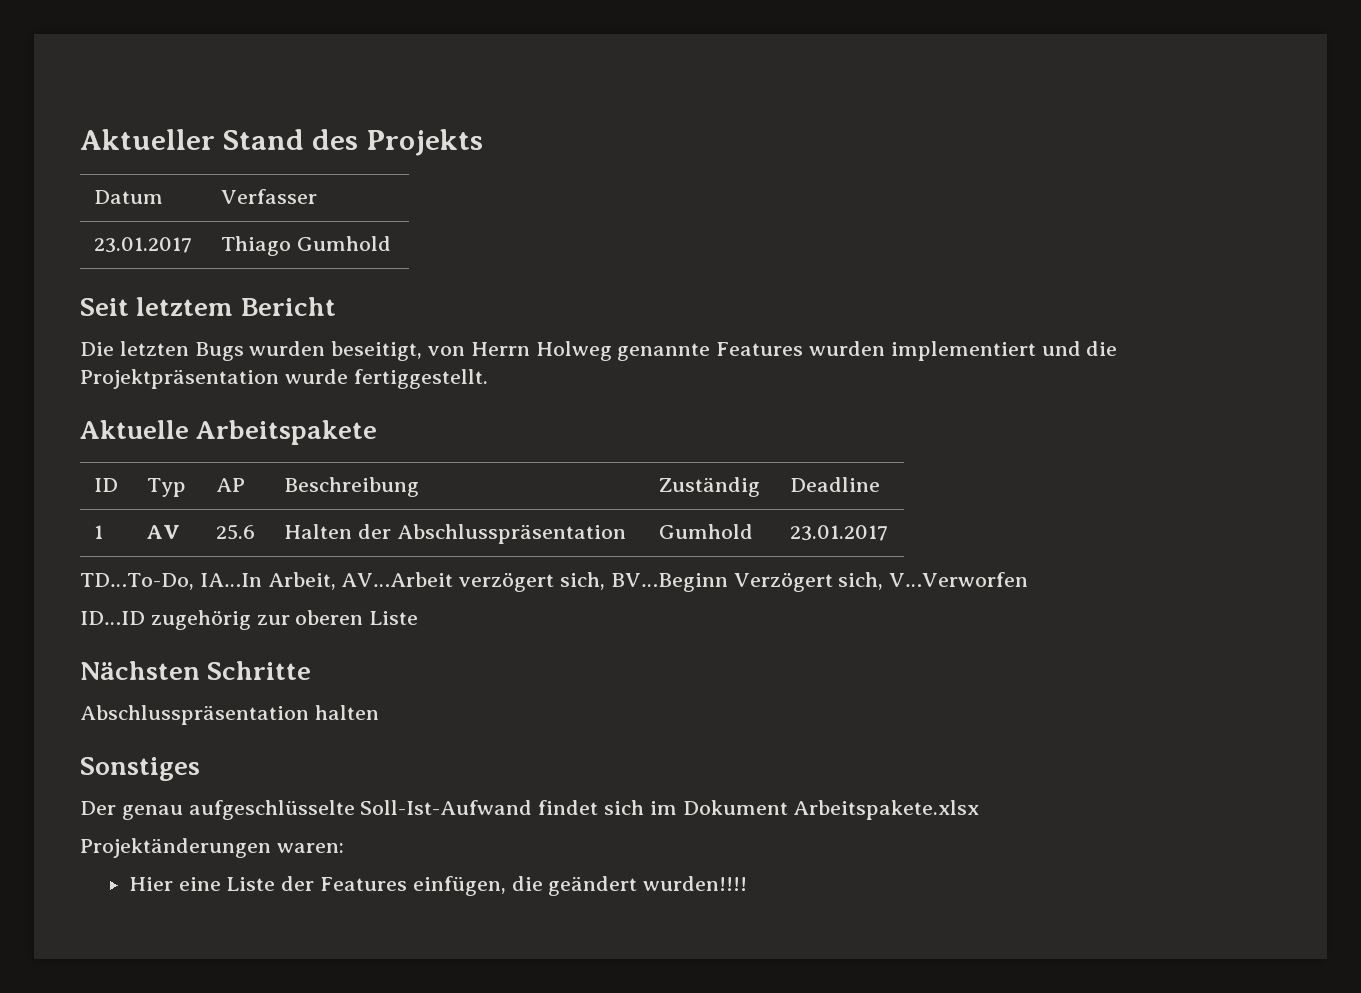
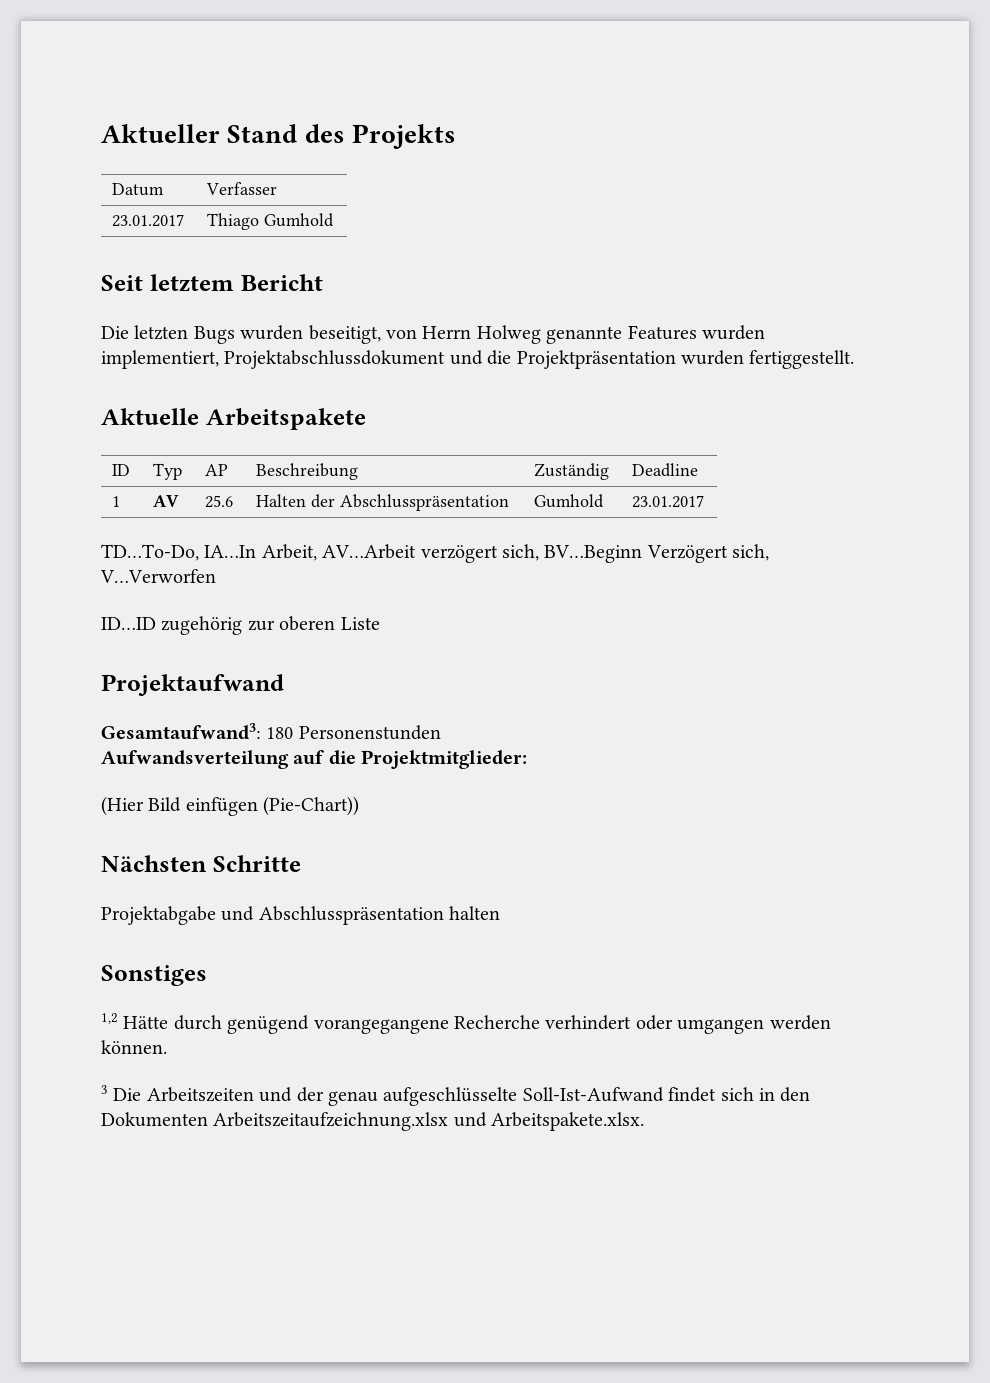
- Die letzten Bugs wurden beseitigt, von Herrn Holweg genannte Features wurden implementiert und die Projektpräsentation wurde fertiggestellt.
+ Die letzten Bugs wurden beseitigt, von Herrn Holweg genannte Features wurden implementiert, Projektabschlussdokument und die Projektpräsentation wurden fertiggestellt.
+ Projektaufwand
+ Gesamtaufwand3: 180 Personenstunden
+ Aufwandsverteilung auf die Projektmitglieder:
+ (Hier Bild einfügen (Pie-Chart))
- Abschlusspräsentation halten
+ Projektabgabe und Abschlusspräsentation halten
- Der genau aufgeschlüsselte Soll-Ist-Aufwand findet sich im Dokument Arbeitspakete.xlsx
- Projektänderungen waren:
- Hier eine Liste der Features einfügen, die geändert wurden!!!!
+ 1,2 Hätte durch genügend vorangegangene Recherche verhindert oder umgangen werden können.
+ 3 Die Arbeitszeiten und der genau aufgeschlüsselte Soll-Ist-Aufwand findet sich in den Dokumenten Arbeitszeitaufzeichnung.xlsx und Arbeitspakete.xlsx.

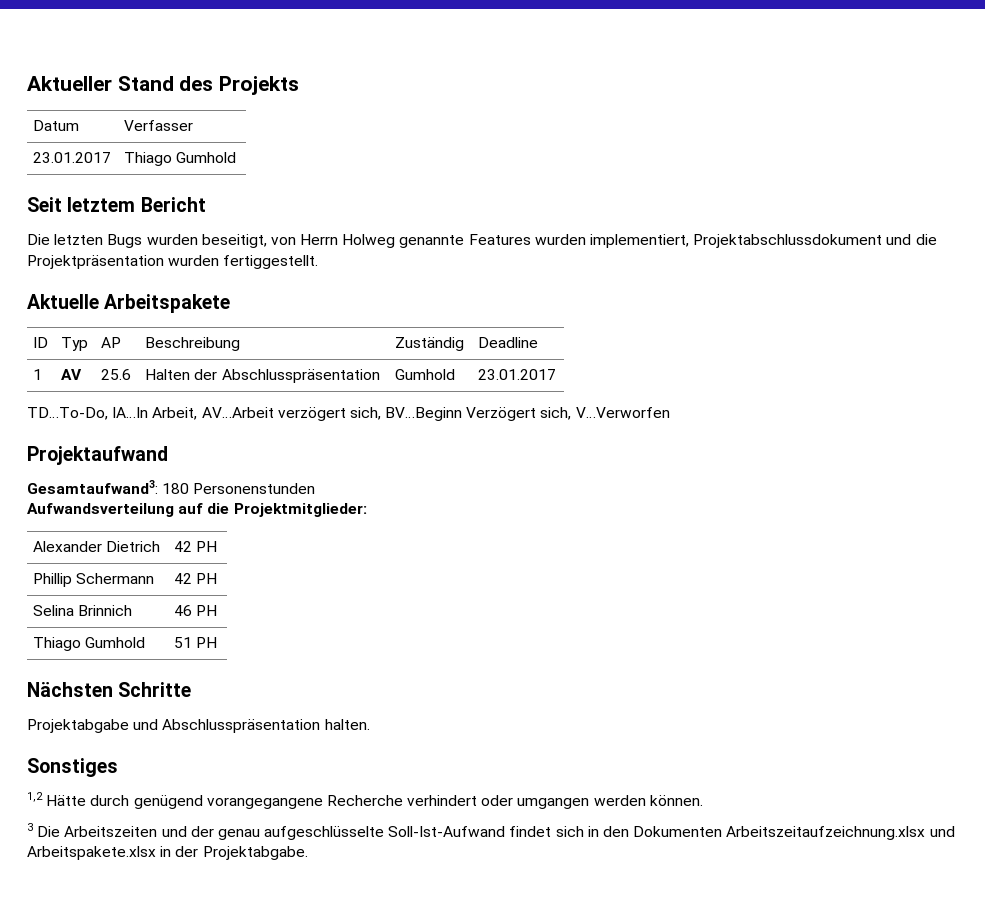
- ID…ID zugehörig zur oberen Liste
- (Hier Bild einfügen (Pie-Chart))
+ Alexander Dietrich | 42 PH
+ Phillip Schermann | 42 PH
+ Selina Brinnich | 46 PH
+ Thiago Gumhold | 51 PH
- Projektabgabe und Abschlusspräsentation halten
+ Projektabgabe und Abschlusspräsentation halten.
- 3 Die Arbeitszeiten und der genau aufgeschlüsselte Soll-Ist-Aufwand findet sich in den Dokumenten Arbeitszeitaufzeichnung.xlsx und Arbeitspakete.xlsx.
+ 3 Die Arbeitszeiten und der genau aufgeschlüsselte Soll-Ist-Aufwand findet sich in den Dokumenten Arbeitszeitaufzeichnung.xlsx und Arbeitspakete.xlsx in der Projektabgabe.

